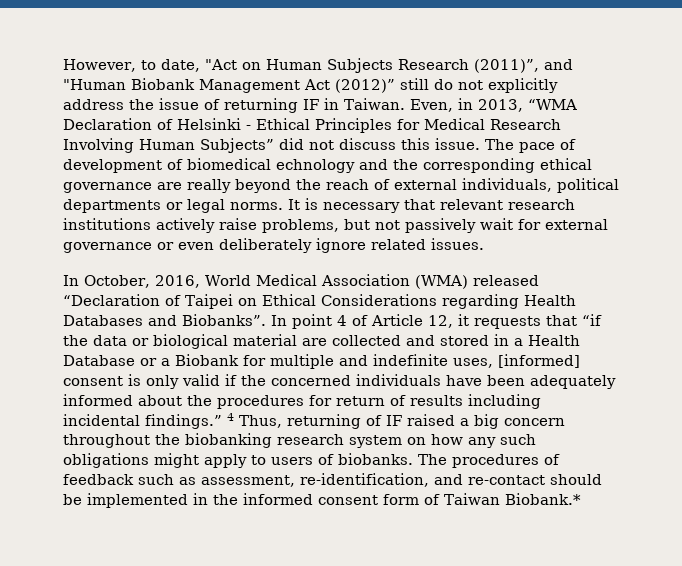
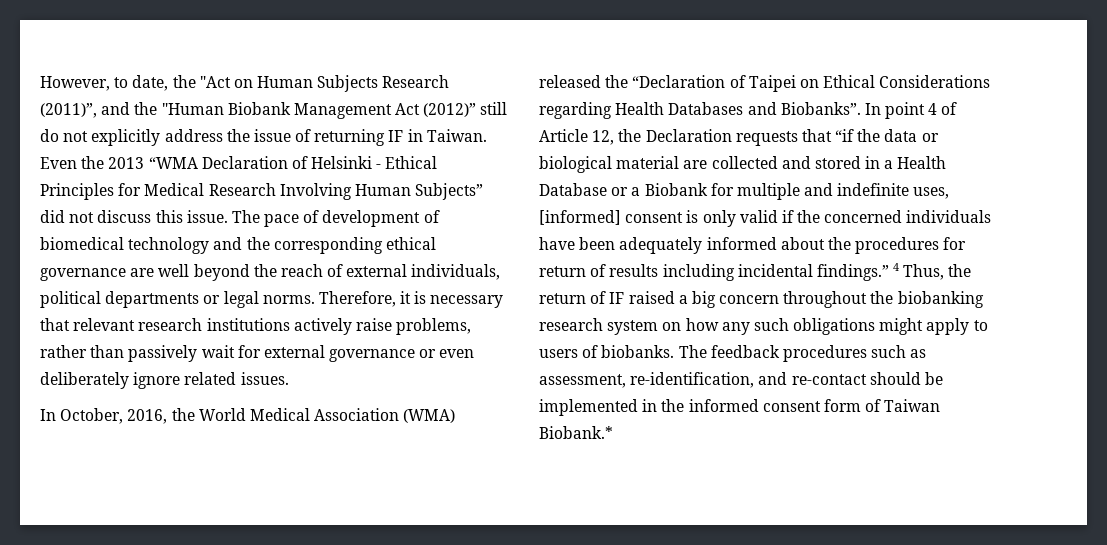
- However, to date, "Act on Human Subjects Research (2011)”, and "Human Biobank Management Act (2012)” still do not explicitly address the issue of returning IF in Taiwan.
+ However, to date, the "Act on Human Subjects Research (2011)”, and the "Human Biobank Management Act (2012)” still do not explicitly address the issue of returning IF in Taiwan.
- Even, in 2013, “WMA Declaration of Helsinki - Ethical Principles for Medical Research Involving Human Subjects” did not discuss this issue.
+ Even the 2013 “WMA Declaration of Helsinki - Ethical Principles for Medical Research Involving Human Subjects” did not discuss this issue.
- The pace of development of biomedical echnology and the corresponding ethical governance are really beyond the reach of external individuals, political departments or legal norms.
+ The pace of development of biomedical technology and the corresponding ethical governance are well beyond the reach of external individuals, political departments or legal norms.
- It is necessary that relevant research institutions actively raise problems, but not passively wait for external governance or even deliberately ignore related issues.
+ Therefore, it is necessary that relevant research institutions actively raise problems, rather than passively wait for external governance or even deliberately ignore related issues.
- In October, 2016, World Medical Association (WMA) released “Declaration of Taipei on Ethical Considerations regarding Health Databases and Biobanks”.
+ In October, 2016, the World Medical Association (WMA) released the “Declaration of Taipei on Ethical Considerations regarding Health Databases and Biobanks”.
- In point 4 of Article 12, it requests that “if the data or biological material are collected and stored in a Health Database or a Biobank for multiple and indefinite uses, [informed] consent is only valid if the concerned individuals have been adequately informed about the procedures for return of results including incidental findings.”
+ In point 4 of Article 12, the Declaration requests that “if the data or biological material are collected and stored in a Health Database or a Biobank for multiple and indefinite uses, [informed] consent is only valid if the concerned individuals have been adequately informed about the procedures for return of results including incidental findings.”
- 4 Thus, returning of IF raised a big concern throughout the biobanking research system on how any such obligations might apply to users of biobanks.
+ 4 Thus, the return of IF raised a big concern throughout the biobanking research system on how any such obligations might apply to users of biobanks.
- The procedures of feedback such as assessment, re-identification, and re-contact should be implemented in the informed consent form of Taiwan Biobank.*
+ The feedback procedures such as assessment, re-identification, and re-contact should be implemented in the informed consent form of Taiwan Biobank.*

